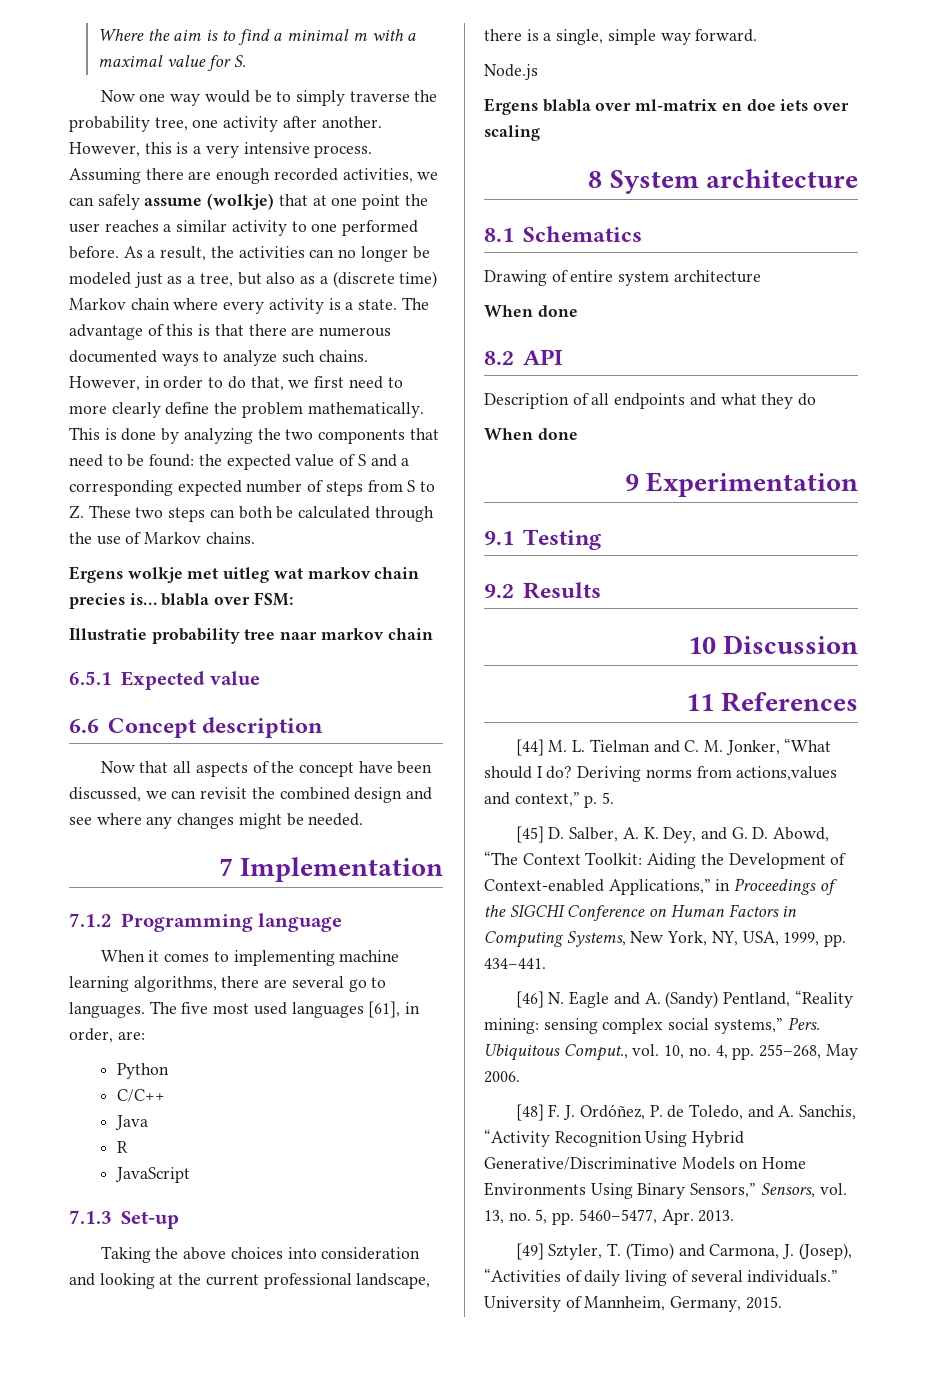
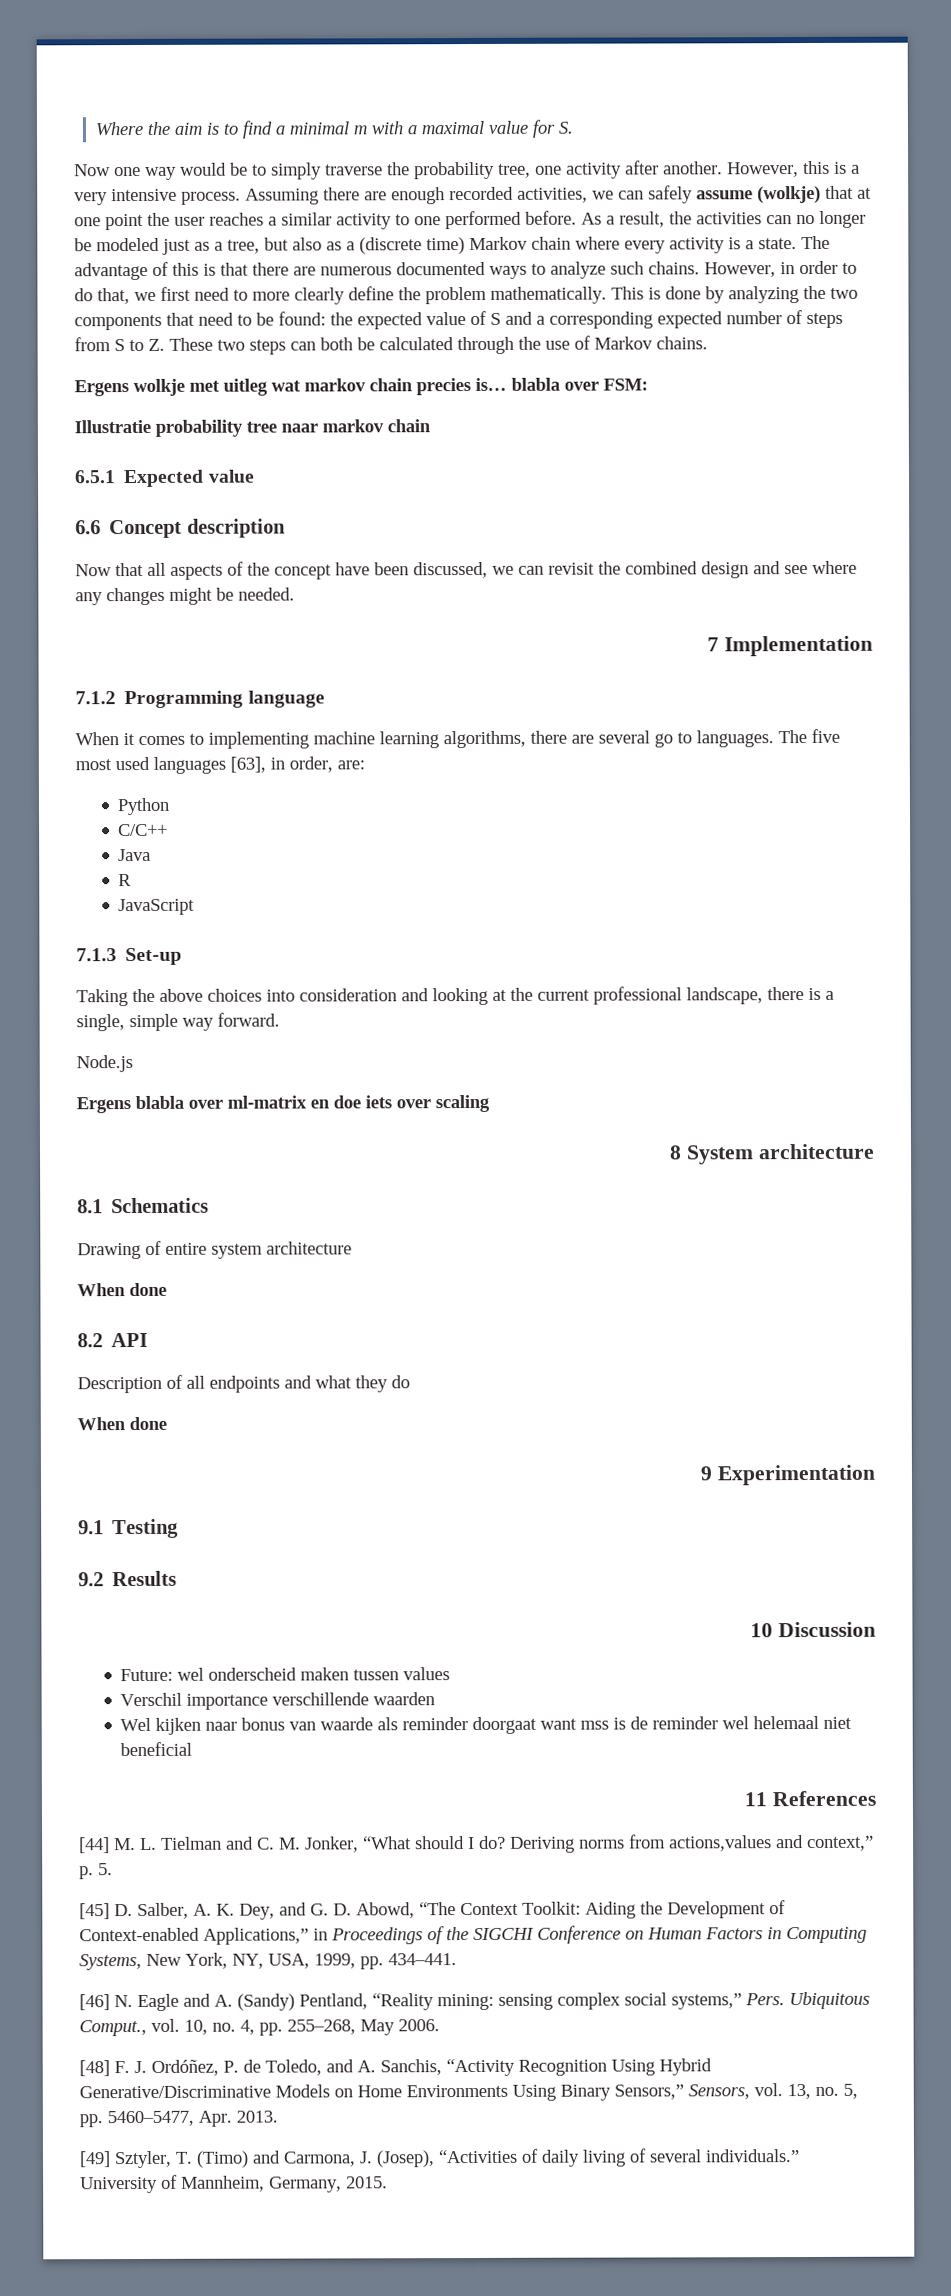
- The five most used languages [61], in order, are:
+ The five most used languages [63], in order, are:
+ Future: wel onderscheid maken tussen values
+ Verschil importance verschillende waarden
+ Wel kijken naar bonus van waarde als reminder doorgaat want mss is de reminder wel helemaal niet beneficial

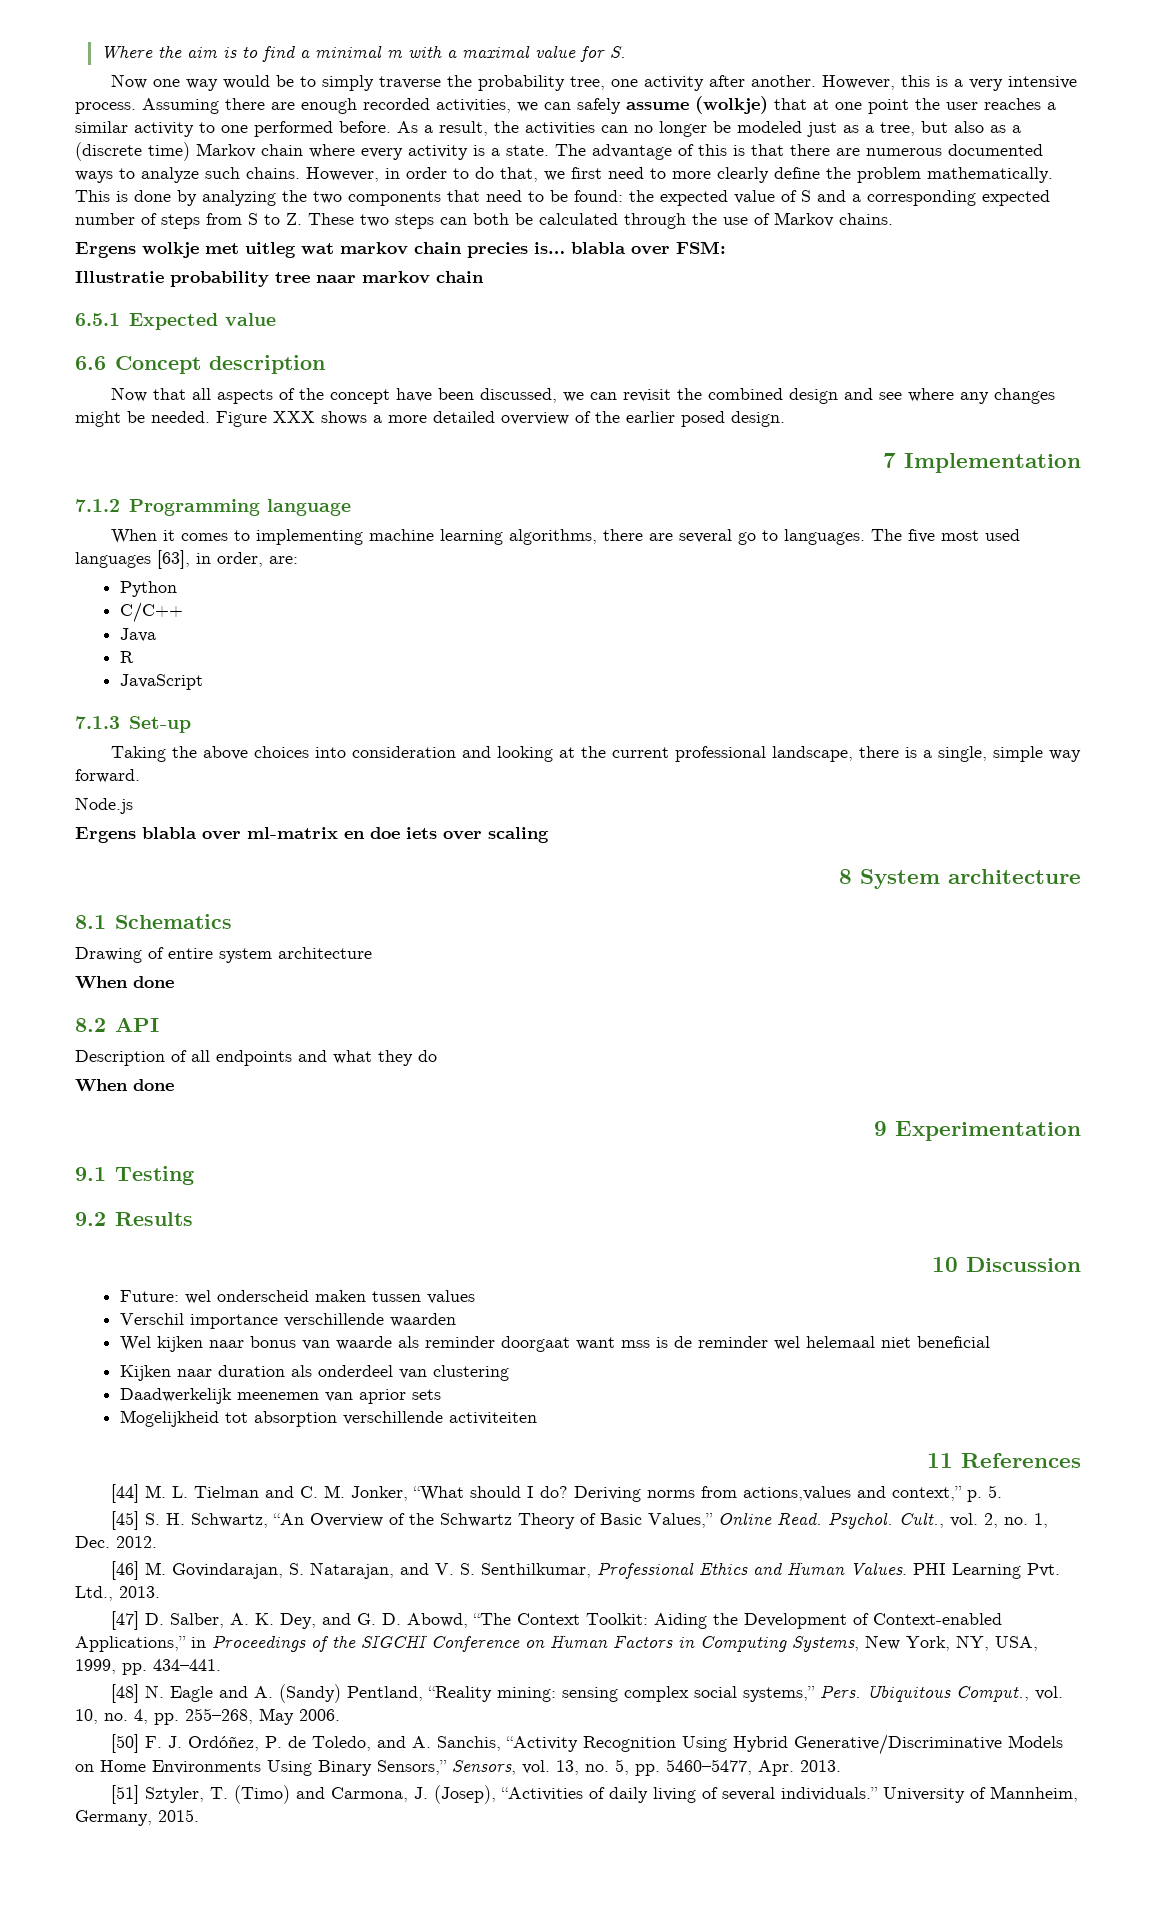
+ Figure XXX shows a more detailed overview of the earlier posed design.
+ Kijken naar duration als onderdeel van clustering
+ Daadwerkelijk meenemen van aprior sets
+ Mogelijkheid tot absorption verschillende activiteiten
- [45] D. Salber, A. K. Dey, and G. D. Abowd, “The Context Toolkit: Aiding the Development of Context-enabled Applications,” in Proceedings of the SIGCHI Conference on Human Factors in Computing Systems, New York, NY, USA, 1999, pp. 434–441.
+ [45] S. H. Schwartz, “An Overview of the Schwartz Theory of Basic Values,” Online Read. Psychol. Cult., vol. 2, no. 1, Dec. 2012.
+ [46] M. Govindarajan, S. Natarajan, and V. S. Senthilkumar, Professional Ethics and Human Values. PHI Learning Pvt. Ltd., 2013.
+ [47] D. Salber, A. K. Dey, and G. D. Abowd, “The Context Toolkit: Aiding the Development of Context-enabled Applications,” in Proceedings of the SIGCHI Conference on Human Factors in Computing Systems, New York, NY, USA, 1999, pp. 434–441.
- [46] N. Eagle and A. (Sandy) Pentland, “Reality mining: sensing complex social systems,” Pers.
+ [48] N. Eagle and A. (Sandy) Pentland, “Reality mining: sensing complex social systems,” Pers.
- [48] F. J. Ordóñez, P. de Toledo, and A. Sanchis, “Activity Recognition Using Hybrid Generative/Discriminative Models on Home Environments Using Binary Sensors,” Sensors, vol. 13, no. 5, pp. 5460–5477, Apr. 2013.
+ [50] F. J. Ordóñez, P. de Toledo, and A. Sanchis, “Activity Recognition Using Hybrid Generative/Discriminative Models on Home Environments Using Binary Sensors,” Sensors, vol. 13, no. 5, pp. 5460–5477, Apr. 2013.
- [49] Sztyler, T. (Timo) and Carmona, J. (Josep), “Activities of daily living of several individuals.”
+ [51] Sztyler, T. (Timo) and Carmona, J. (Josep), “Activities of daily living of several individuals.”

